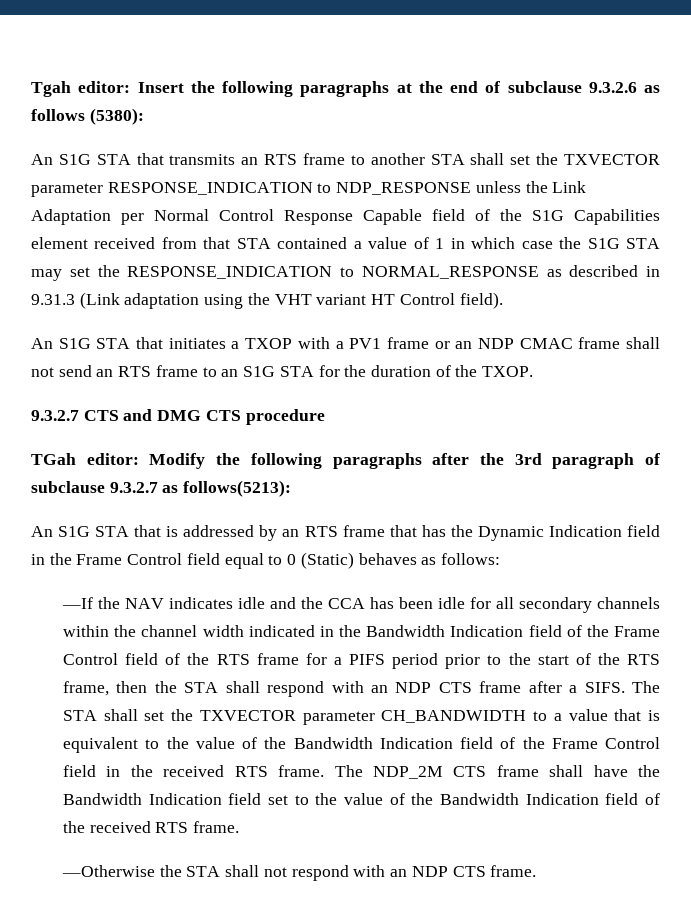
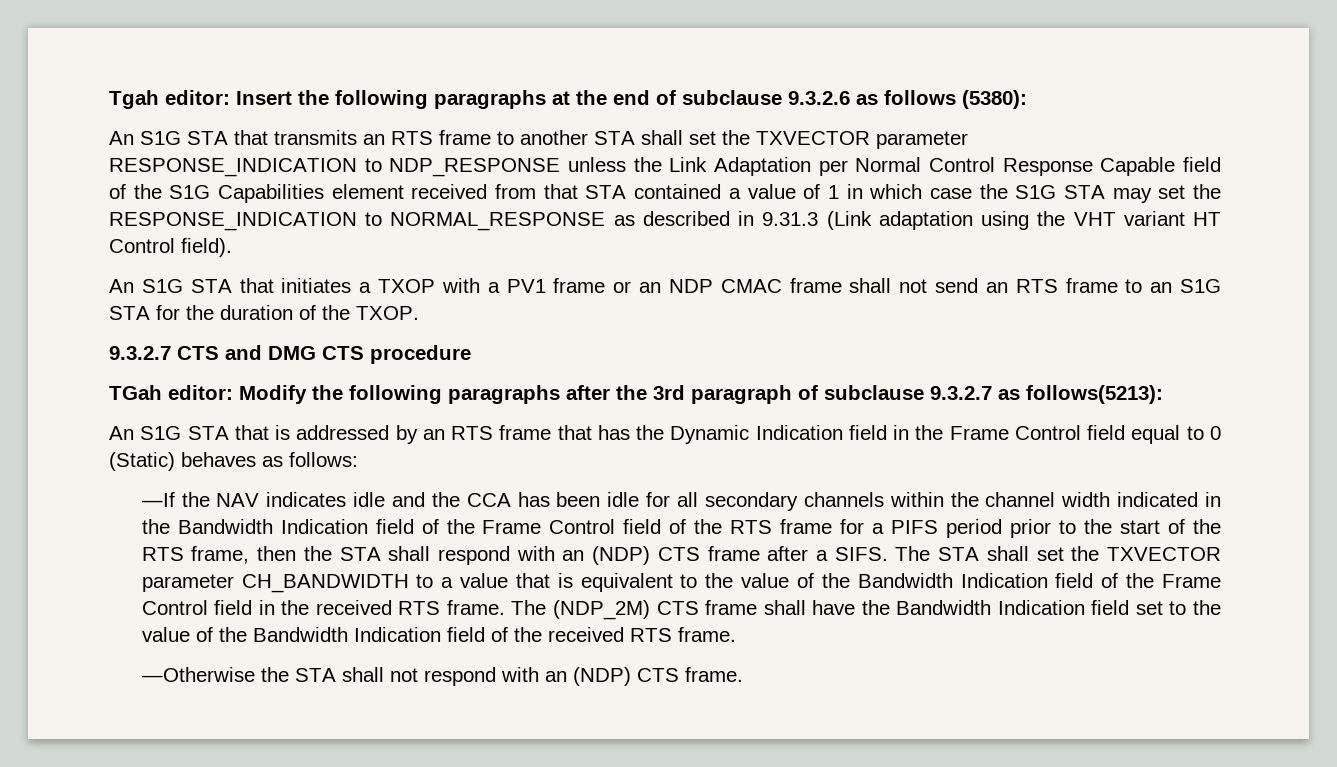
- —If the NAV indicates idle and the CCA has been idle for all secondary channels within the channel width indicated in the Bandwidth Indication field of the Frame Control field of the RTS frame for a PIFS period prior to the start of the RTS frame, then the STA shall respond with an NDP CTS frame after a SIFS.
+ —If the NAV indicates idle and the CCA has been idle for all secondary channels within the channel width indicated in the Bandwidth Indication field of the Frame Control field of the RTS frame for a PIFS period prior to the start of the RTS frame, then the STA shall respond with an (NDP) CTS frame after a SIFS.
- The NDP_2M CTS frame shall have the Bandwidth Indication field set to the value of the Bandwidth Indication field of the received RTS frame.
+ The (NDP_2M) CTS frame shall have the Bandwidth Indication field set to the value of the Bandwidth Indication field of the received RTS frame.
- —Otherwise the STA shall not respond with an NDP CTS frame.
+ —Otherwise the STA shall not respond with an (NDP) CTS frame.

